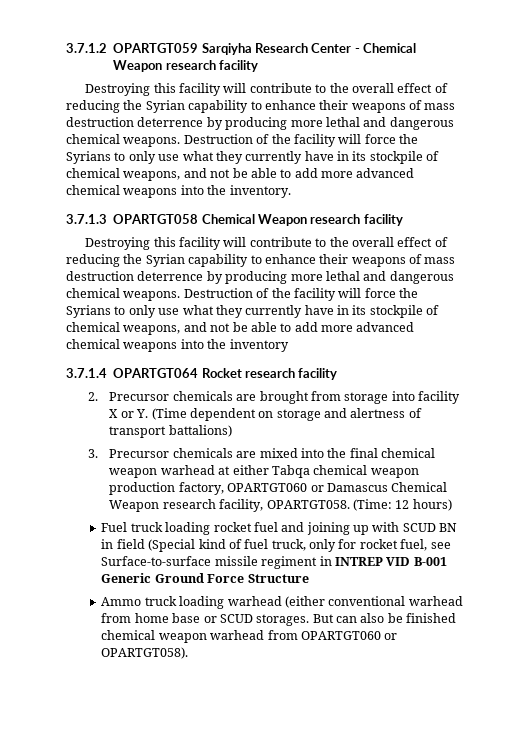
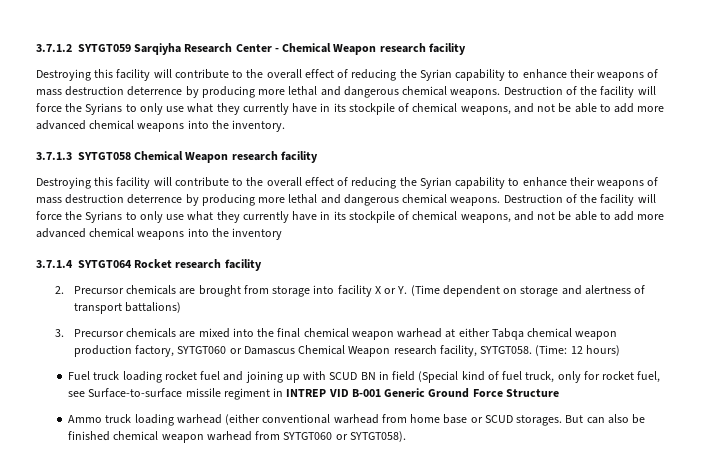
- 3.7.1.2 OPARTGT059 Sarqiyha Research Center - Chemical Weapon research facility
+ 3.7.1.2 SYTGT059 Sarqiyha Research Center - Chemical Weapon research facility
- 3.7.1.3 OPARTGT058 Chemical Weapon research facility
+ 3.7.1.3 SYTGT058 Chemical Weapon research facility
- 3.7.1.4 OPARTGT064 Rocket research facility
+ 3.7.1.4 SYTGT064 Rocket research facility
- 3. Precursor chemicals are mixed into the final chemical weapon warhead at either Tabqa chemical weapon production factory, OPARTGT060 or Damascus Chemical Weapon research facility, OPARTGT058.
+ 3. Precursor chemicals are mixed into the final chemical weapon warhead at either Tabqa chemical weapon production factory, SYTGT060 or Damascus Chemical Weapon research facility, SYTGT058.
- But can also be finished chemical weapon warhead from OPARTGT060 or OPARTGT058).
+ But can also be finished chemical weapon warhead from SYTGT060 or SYTGT058).

